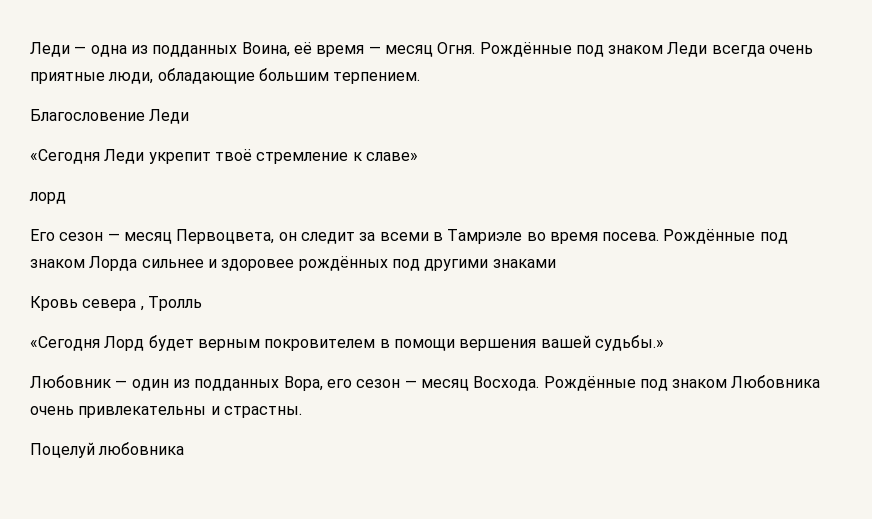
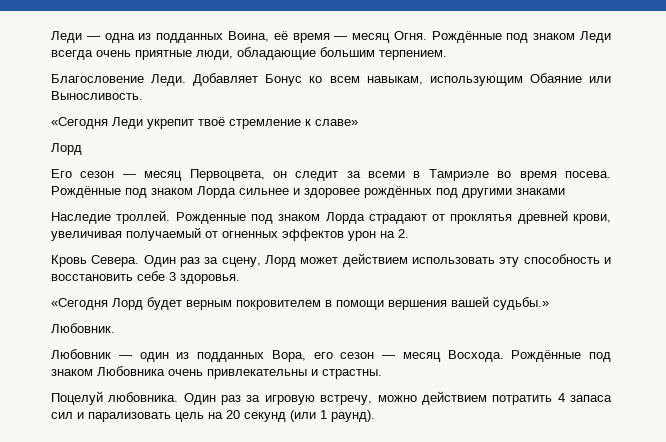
- Благословение Леди
+ Благословение Леди. Добавляет Бонус ко всем навыкам, использующим Обаяние или Выносливость.
  «Сегодня Леди укрепит твоё стремление к славе»
- лорд
+ Лорд
- Кровь севера , Тролль
+ Наследие троллей. Рожденные под знаком Лорда страдают от проклятья древней крови, увеличивая получаемый от огненных эффектов урон на 2.
+ Кровь Севера. Один раз за сцену, Лорд может действием использовать эту способность и восстановить себе 3 здоровья.
+ Любовник.
- Поцелуй любовника
+ Поцелуй любовника. Один раз за игровую встречу, можно действием потратить 4 запаса сил и парализовать цель на 20 секунд (или 1 раунд).

